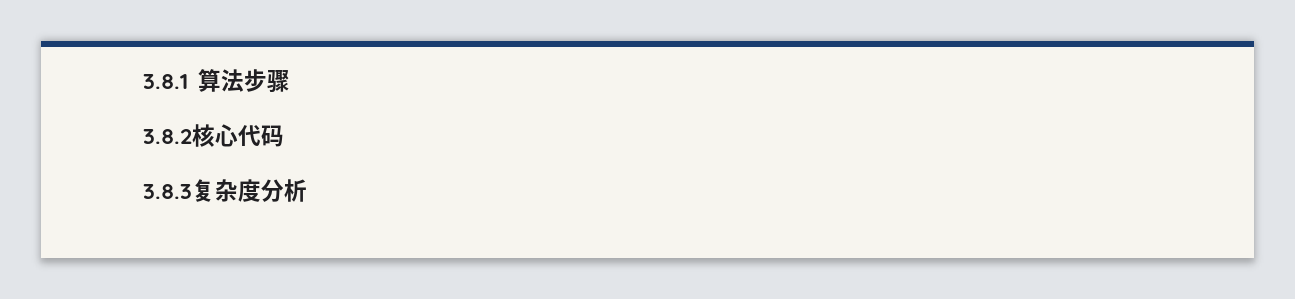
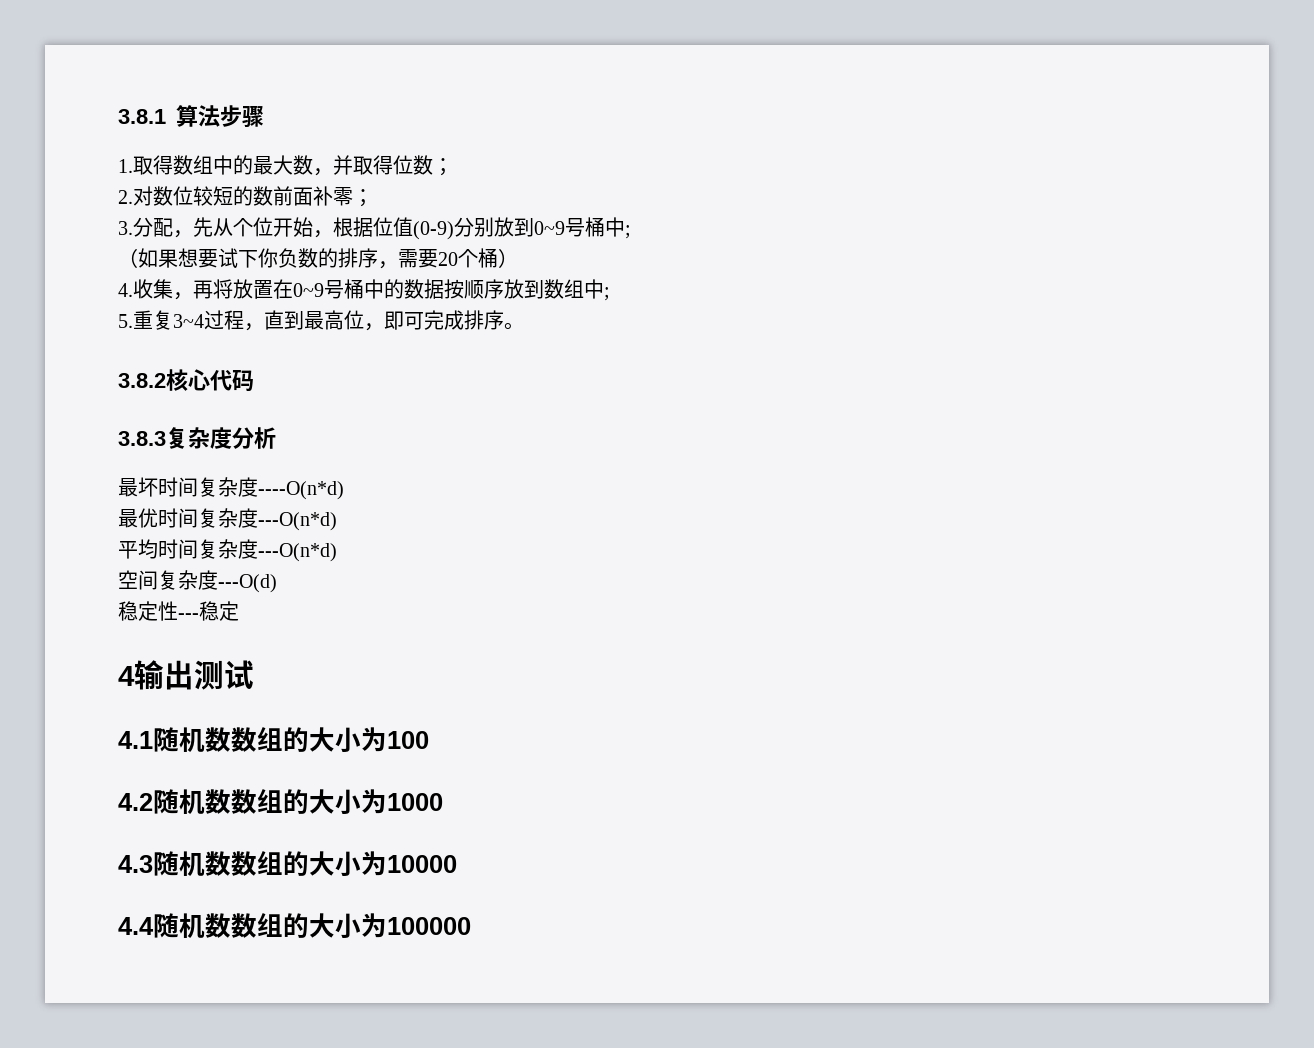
+ 1.取得数组中的最大数，并取得位数；
+ 2.对数位较短的数前面补零；
+ 3.分配，先从个位开始，根据位值(0-9)分别放到0~9号桶中;
+ （如果想要试下你负数的排序，需要20个桶）
+ 4.收集，再将放置在0~9号桶中的数据按顺序放到数组中;
+ 5.重复3~4过程，直到最高位，即可完成排序。
+ 最坏时间复杂度----O(n*d)
+ 最优时间复杂度---O(n*d)
+ 平均时间复杂度---O(n*d)
+ 空间复杂度---O(d)
+ 稳定性---稳定
+ 4输出测试
+ 4.1随机数数组的大小为100
+ 4.2随机数数组的大小为1000
+ 4.3随机数数组的大小为10000
+ 4.4随机数数组的大小为100000

